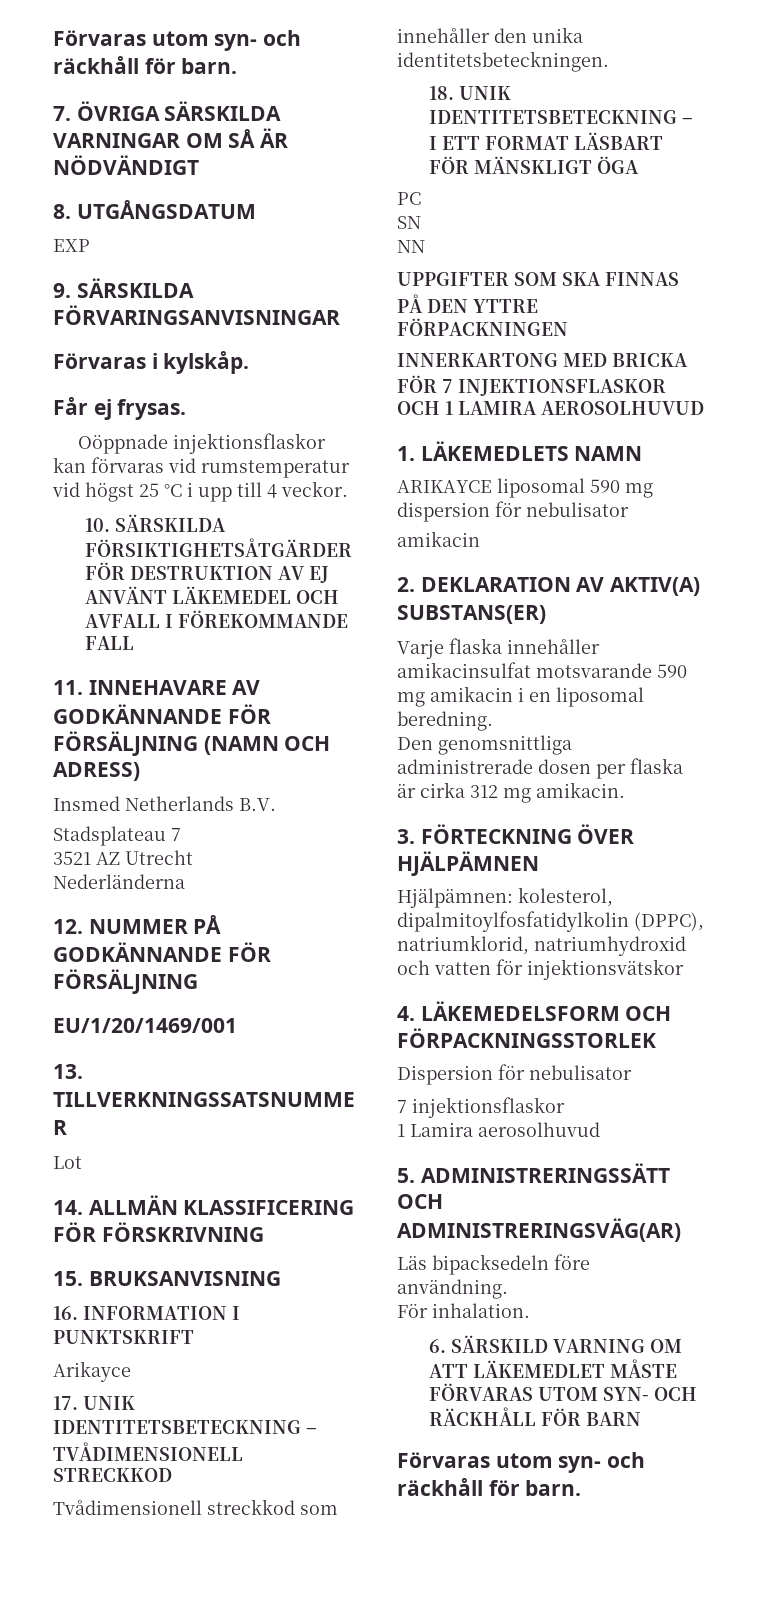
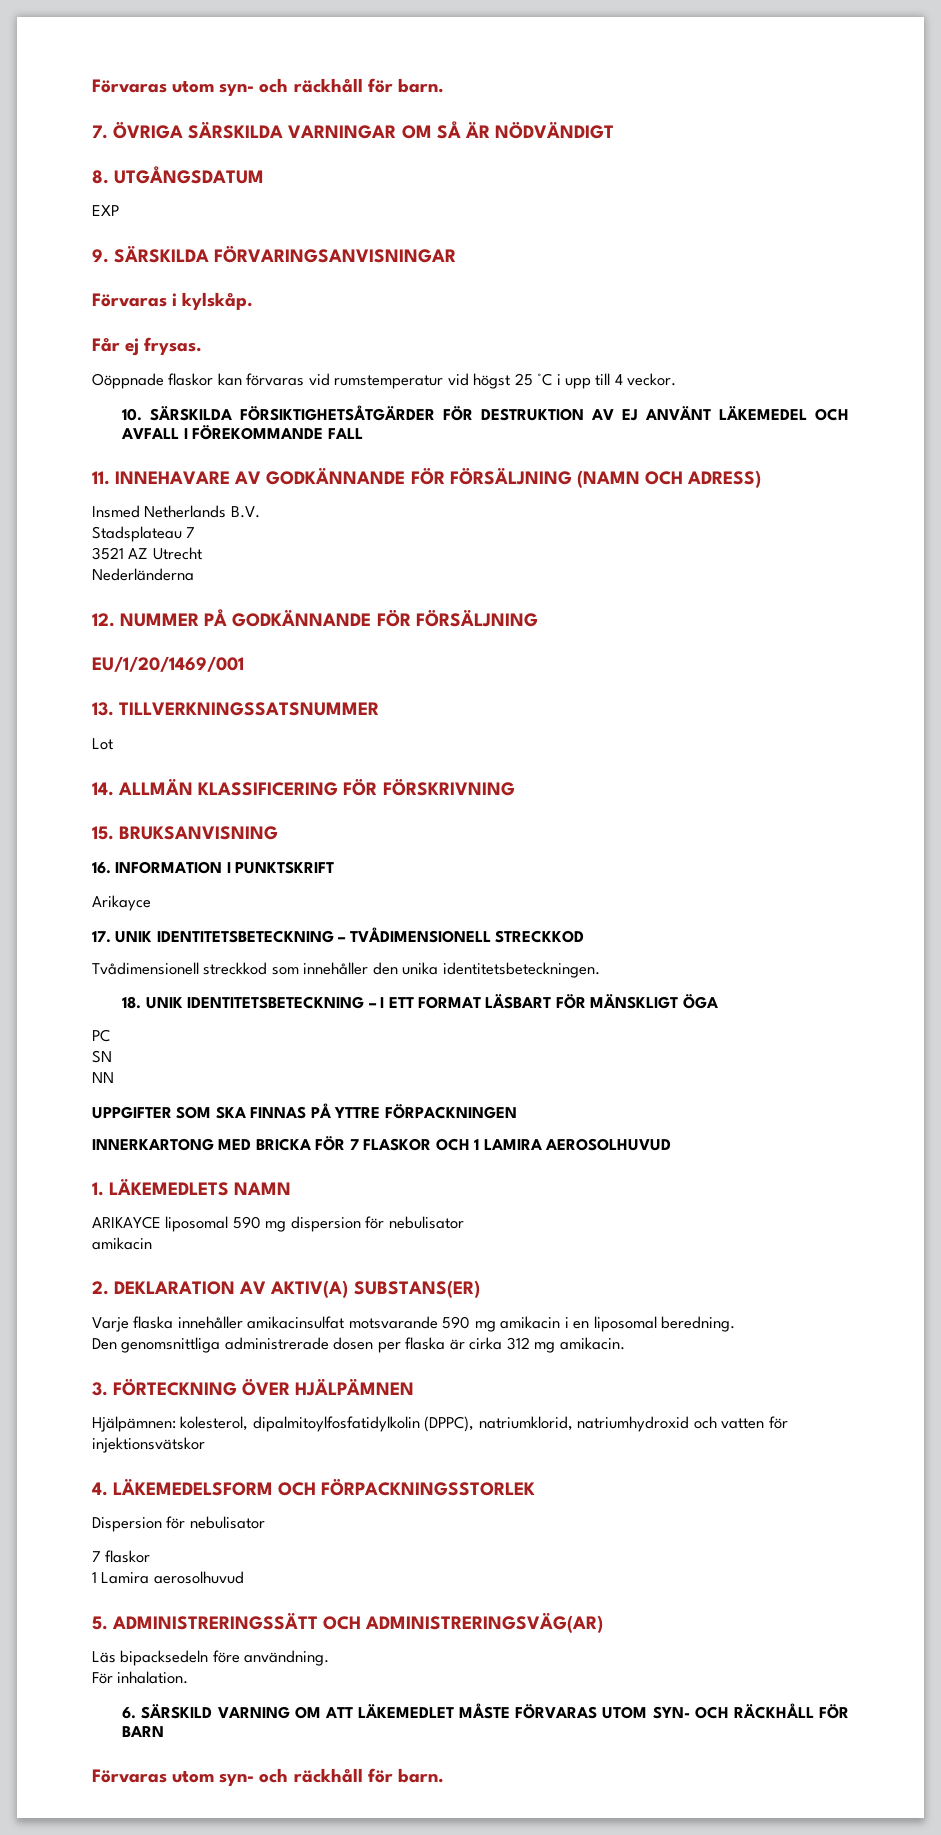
- Oöppnade injektionsflaskor kan förvaras vid rumstemperatur vid högst 25 °C i upp till 4 veckor.
+ Oöppnade flaskor kan förvaras vid rumstemperatur vid högst 25 °C i upp till 4 veckor.
- UPPGIFTER SOM SKA FINNAS PÅ DEN YTTRE FÖRPACKNINGEN
+ UPPGIFTER SOM SKA FINNAS PÅ YTTRE FÖRPACKNINGEN
- INNERKARTONG MED BRICKA FÖR 7 INJEKTIONSFLASKOR OCH 1 LAMIRA AEROSOLHUVUD
+ INNERKARTONG MED BRICKA FÖR 7 FLASKOR OCH 1 LAMIRA AEROSOLHUVUD
- 7 injektionsflaskor
+ 7 flaskor

